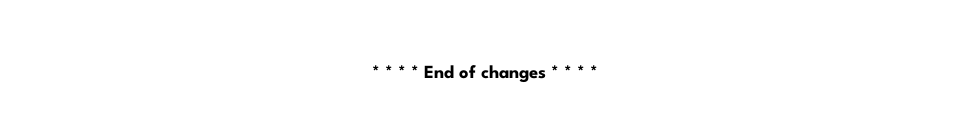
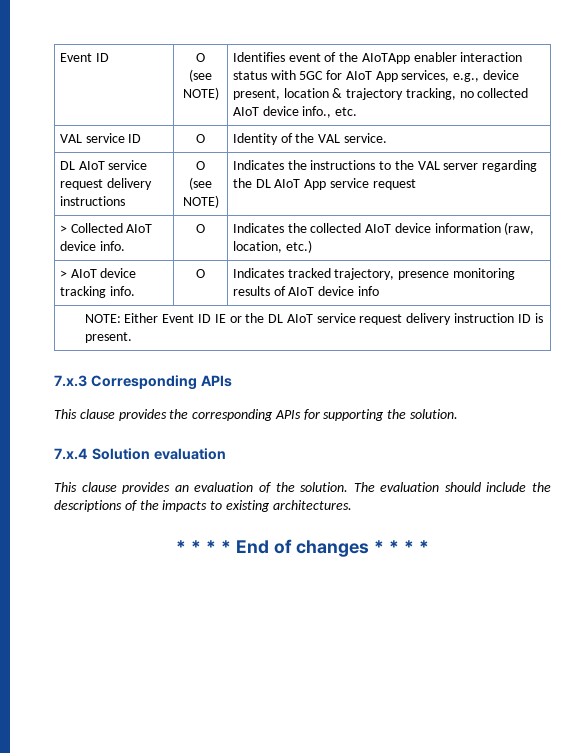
+ Event ID | O
+ (see NOTE) | Identifies event of the AIoTApp enabler interaction status with 5GC for AIoT App services, e.g., device present, location & trajectory tracking, no collected AIoT device info., etc.
+ VAL service ID | O | Identity of the VAL service.
+ DL AIoT service request delivery instructions | O
+ (see NOTE) | Indicates the instructions to the VAL server regarding the DL AIoT App service request
+ > Collected AIoT device info. | O | Indicates the collected AIoT device information (raw, location, etc.)
+ > AIoT device tracking info. | O | Indicates tracked trajectory, presence monitoring results of AIoT device info
+ NOTE: Either Event ID IE or the DL AIoT service request delivery instruction ID is present.
+ 7.x.3 Corresponding APIs
+ This clause provides the corresponding APIs for supporting the solution.
+ 7.x.4 Solution evaluation
+ This clause provides an evaluation of the solution. The evaluation should include the descriptions of the impacts to existing architectures.

